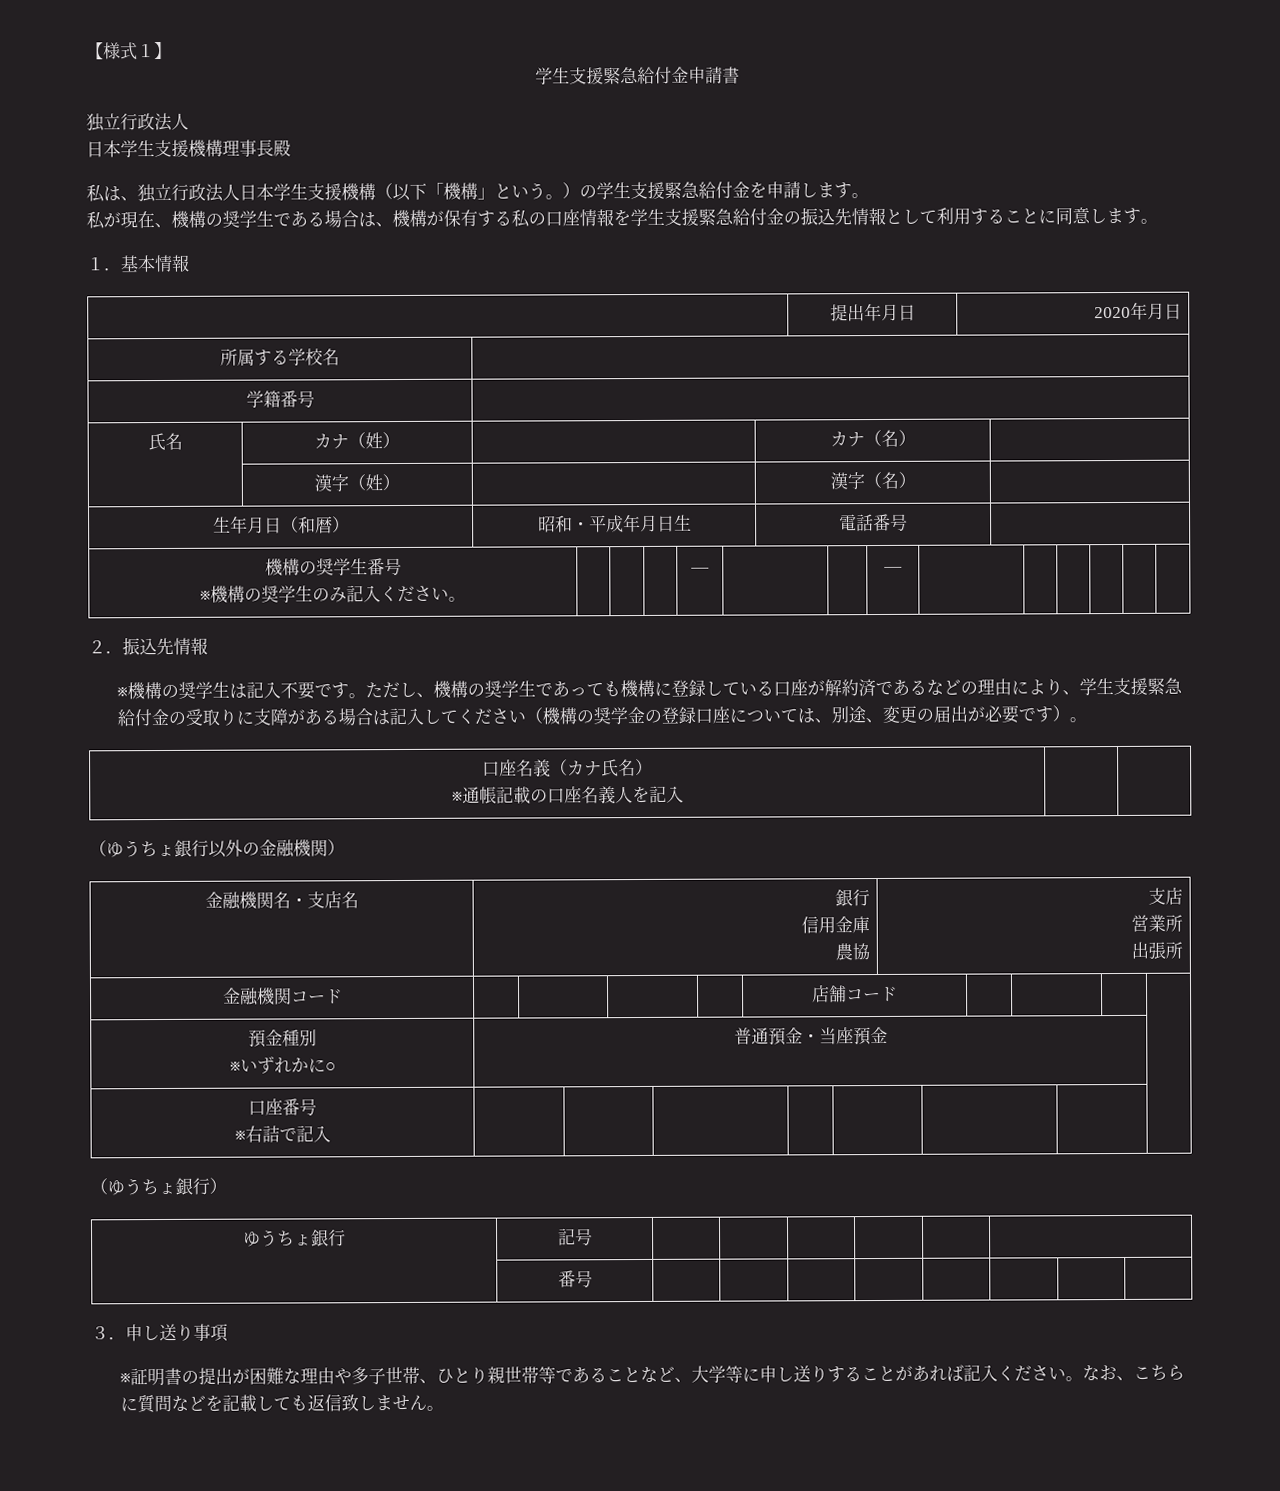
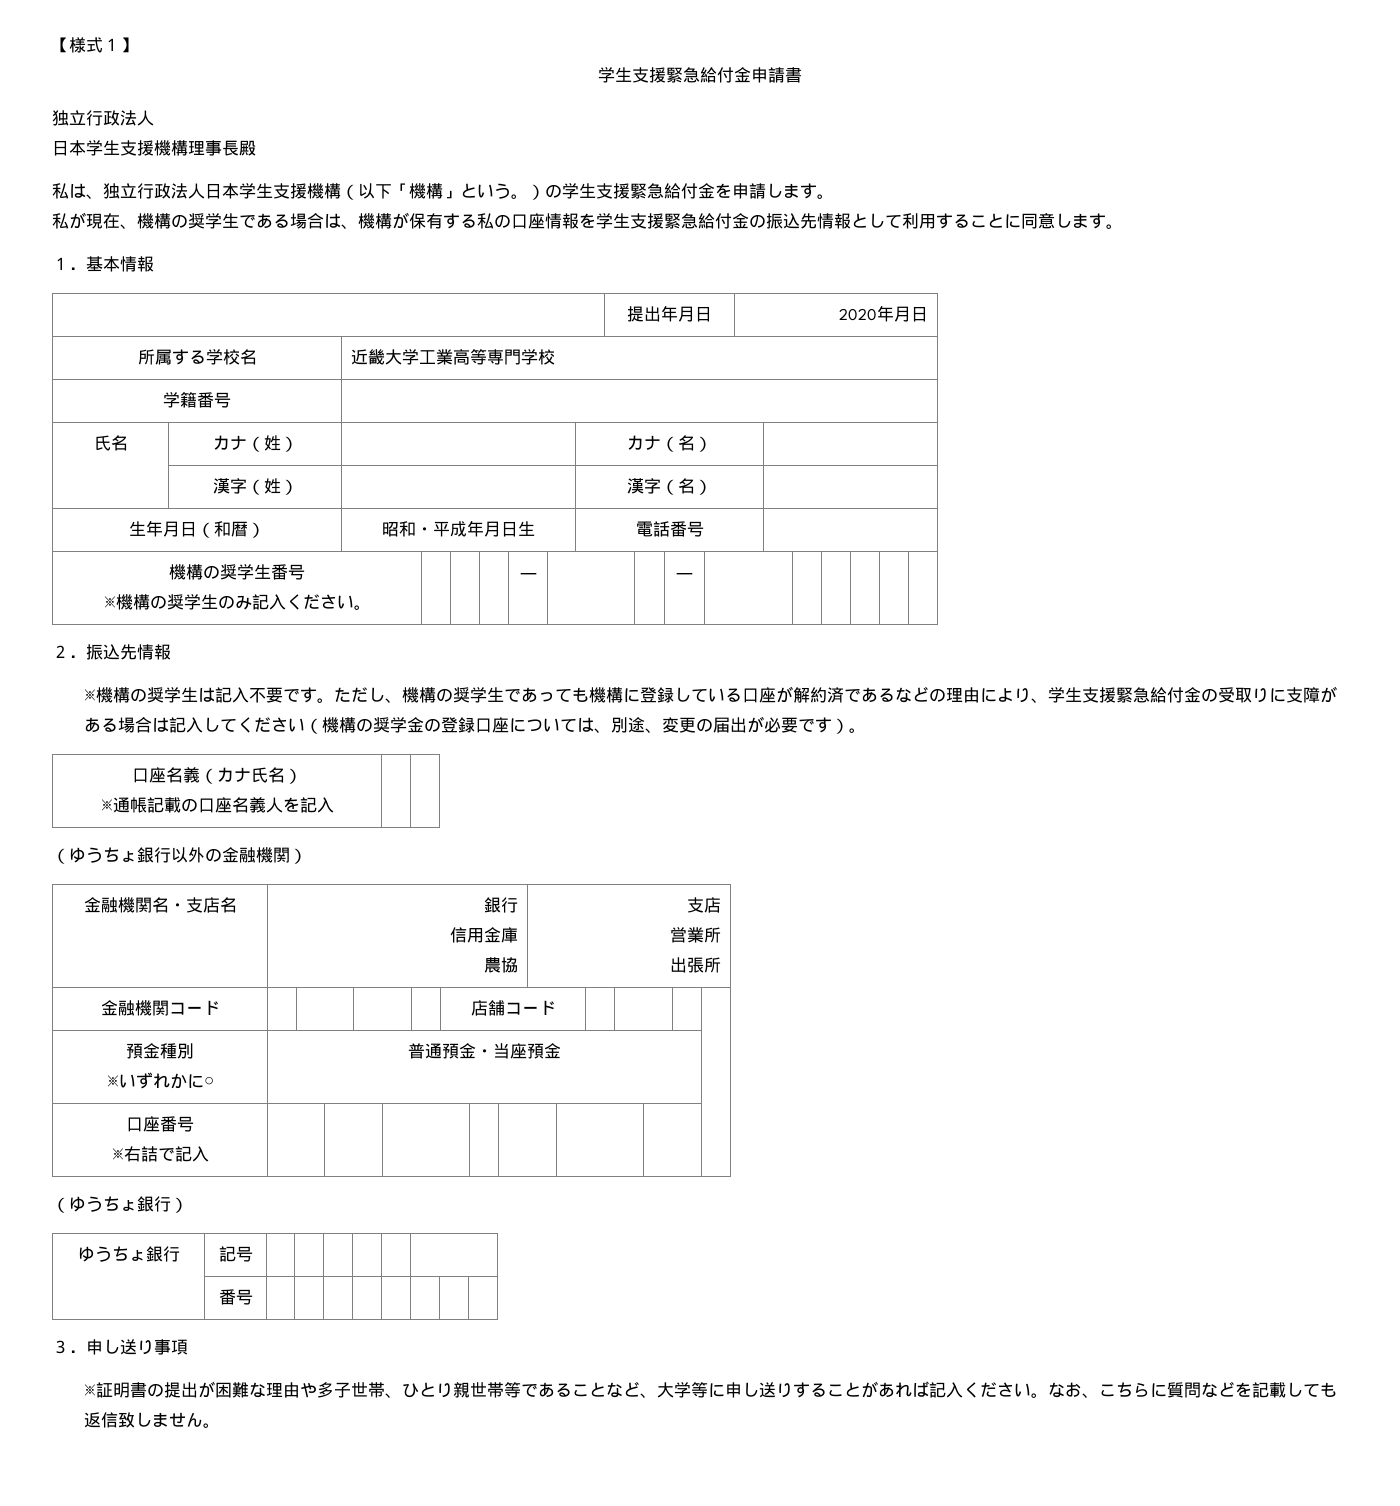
- 所属する学校名 |
+ 所属する学校名 | 近畿大学工業高等専門学校

